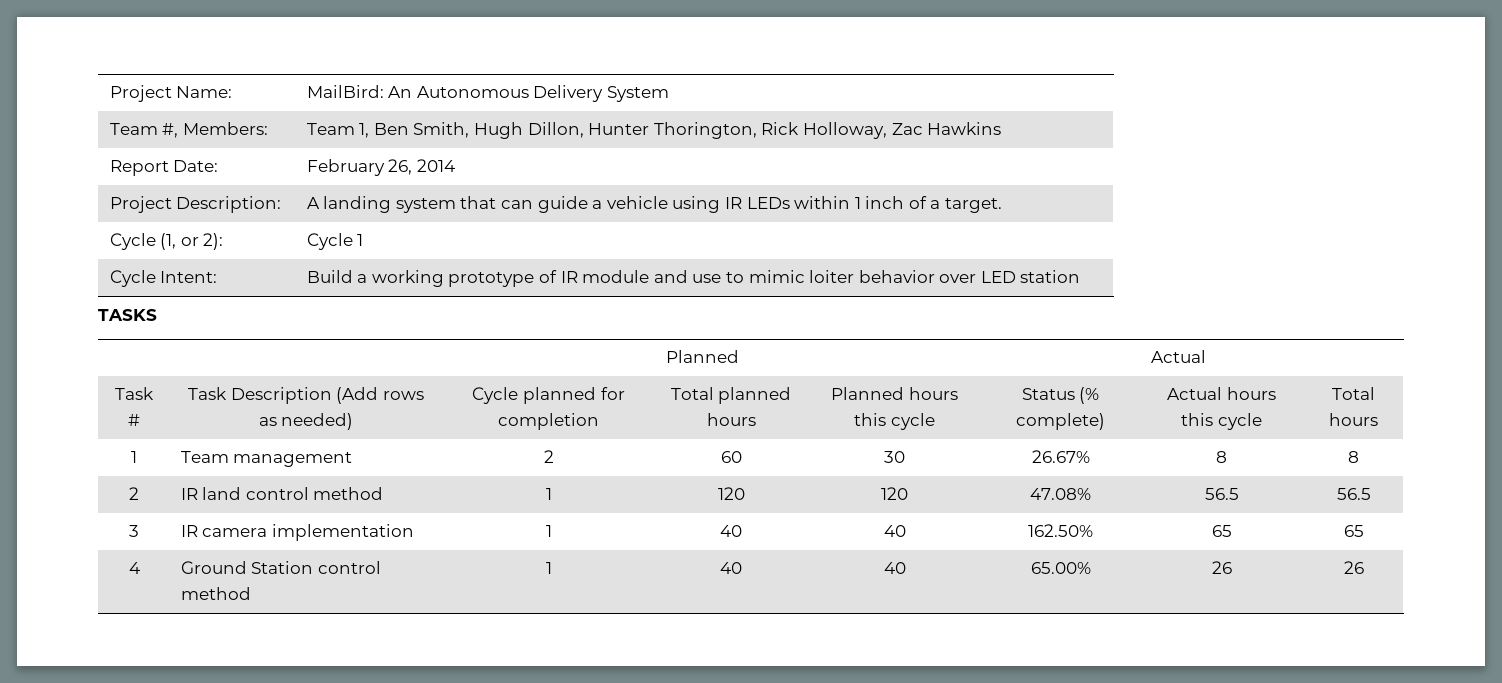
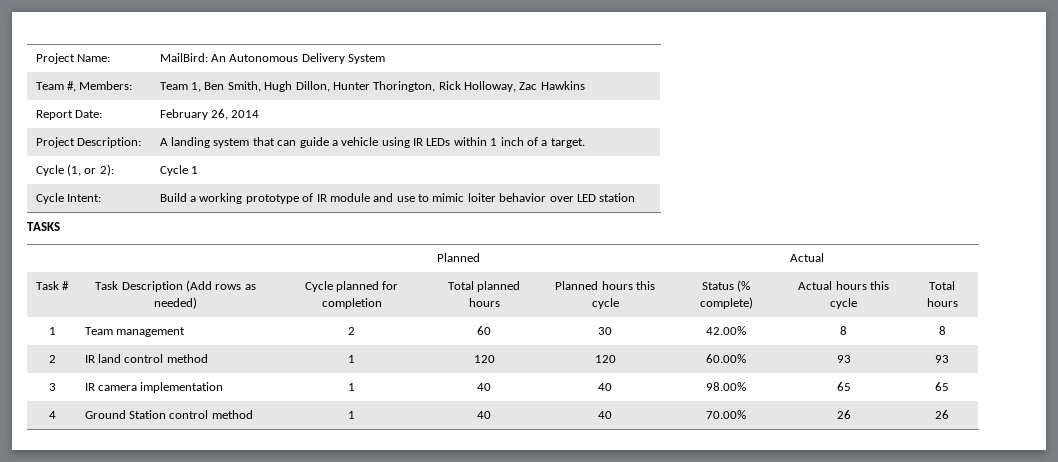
- 1 | Team management | 2 | 60 | 30 | 26.67% | 8 | 8
+ 1 | Team management | 2 | 60 | 30 | 42.00% | 8 | 8
- 2 | IR land control method | 1 | 120 | 120 | 47.08% | 56.5 | 56.5
+ 2 | IR land control method | 1 | 120 | 120 | 60.00% | 93 | 93
- 3 | IR camera implementation | 1 | 40 | 40 | 162.50% | 65 | 65
+ 3 | IR camera implementation | 1 | 40 | 40 | 98.00% | 65 | 65
- 4 | Ground Station control method | 1 | 40 | 40 | 65.00% | 26 | 26
+ 4 | Ground Station control method | 1 | 40 | 40 | 70.00% | 26 | 26

